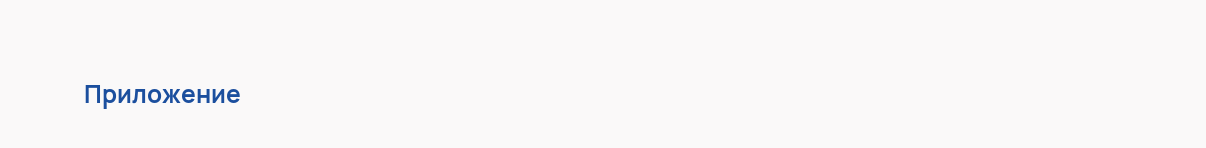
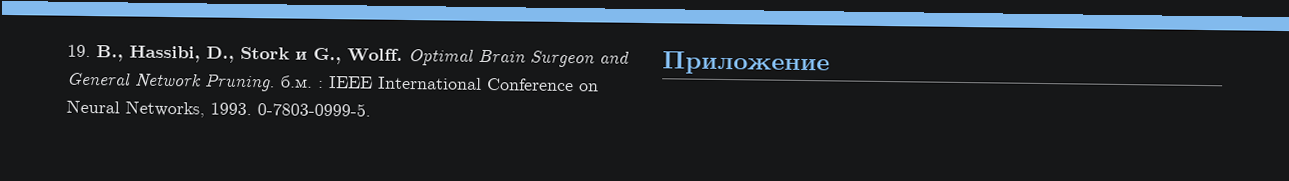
+ 19. B., Hassibi, D., Stork и G., Wolff. Optimal Brain Surgeon and General Network Pruning. б.м. : IEEE International Conference on Neural Networks, 1993. 0-7803-0999-5.

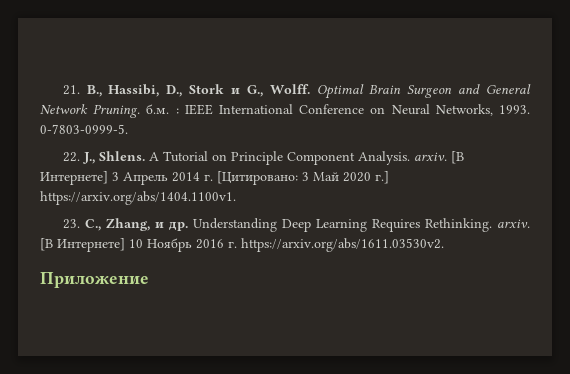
- 19. B., Hassibi, D., Stork и G., Wolff.
+ 21. B., Hassibi, D., Stork и G., Wolff.
+ 22. J., Shlens. A Tutorial on Principle Component Analysis. arxiv. [В Интернете] 3 Апрель 2014 г. [Цитировано: 3 Май 2020 г.] https://arxiv.org/abs/1404.1100v1.
+ 23. C., Zhang, и др. Understanding Deep Learning Requires Rethinking. arxiv. [В Интернете] 10 Ноябрь 2016 г. https://arxiv.org/abs/1611.03530v2.

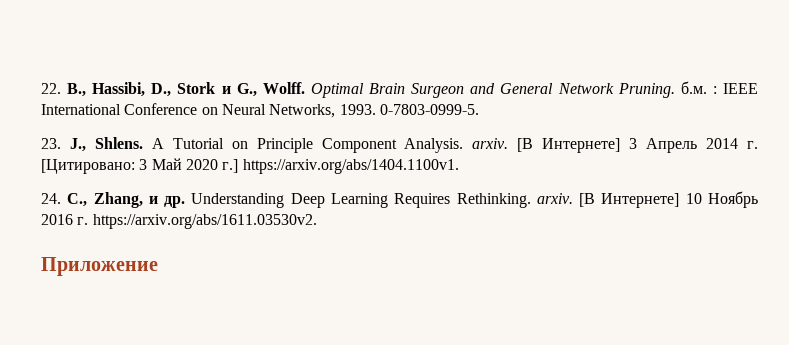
- 21. B., Hassibi, D., Stork и G., Wolff.
+ 22. B., Hassibi, D., Stork и G., Wolff.
- 22. J., Shlens.
+ 23. J., Shlens.
- 23. C., Zhang, и др. Understanding Deep Learning Requires Rethinking. arxiv.
+ 24. C., Zhang, и др. Understanding Deep Learning Requires Rethinking. arxiv.

